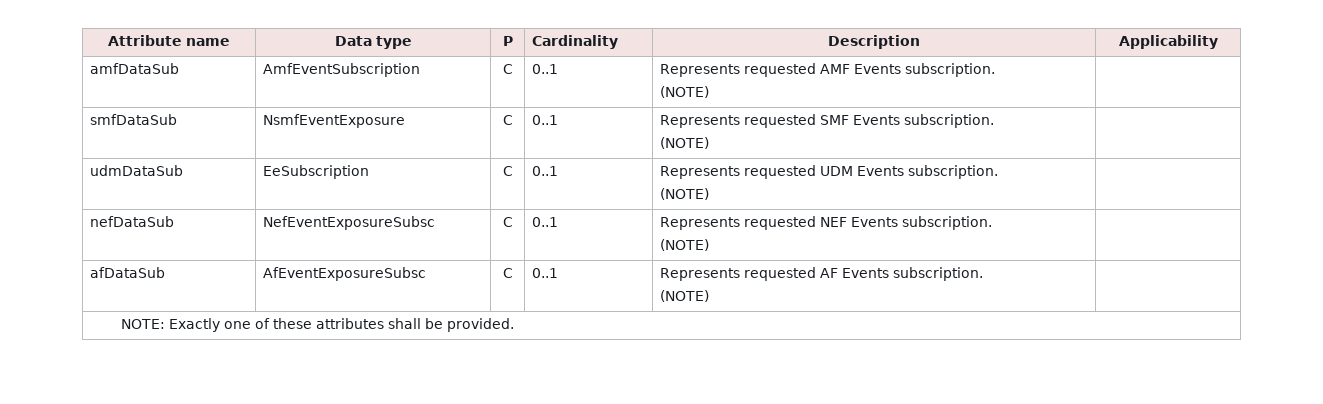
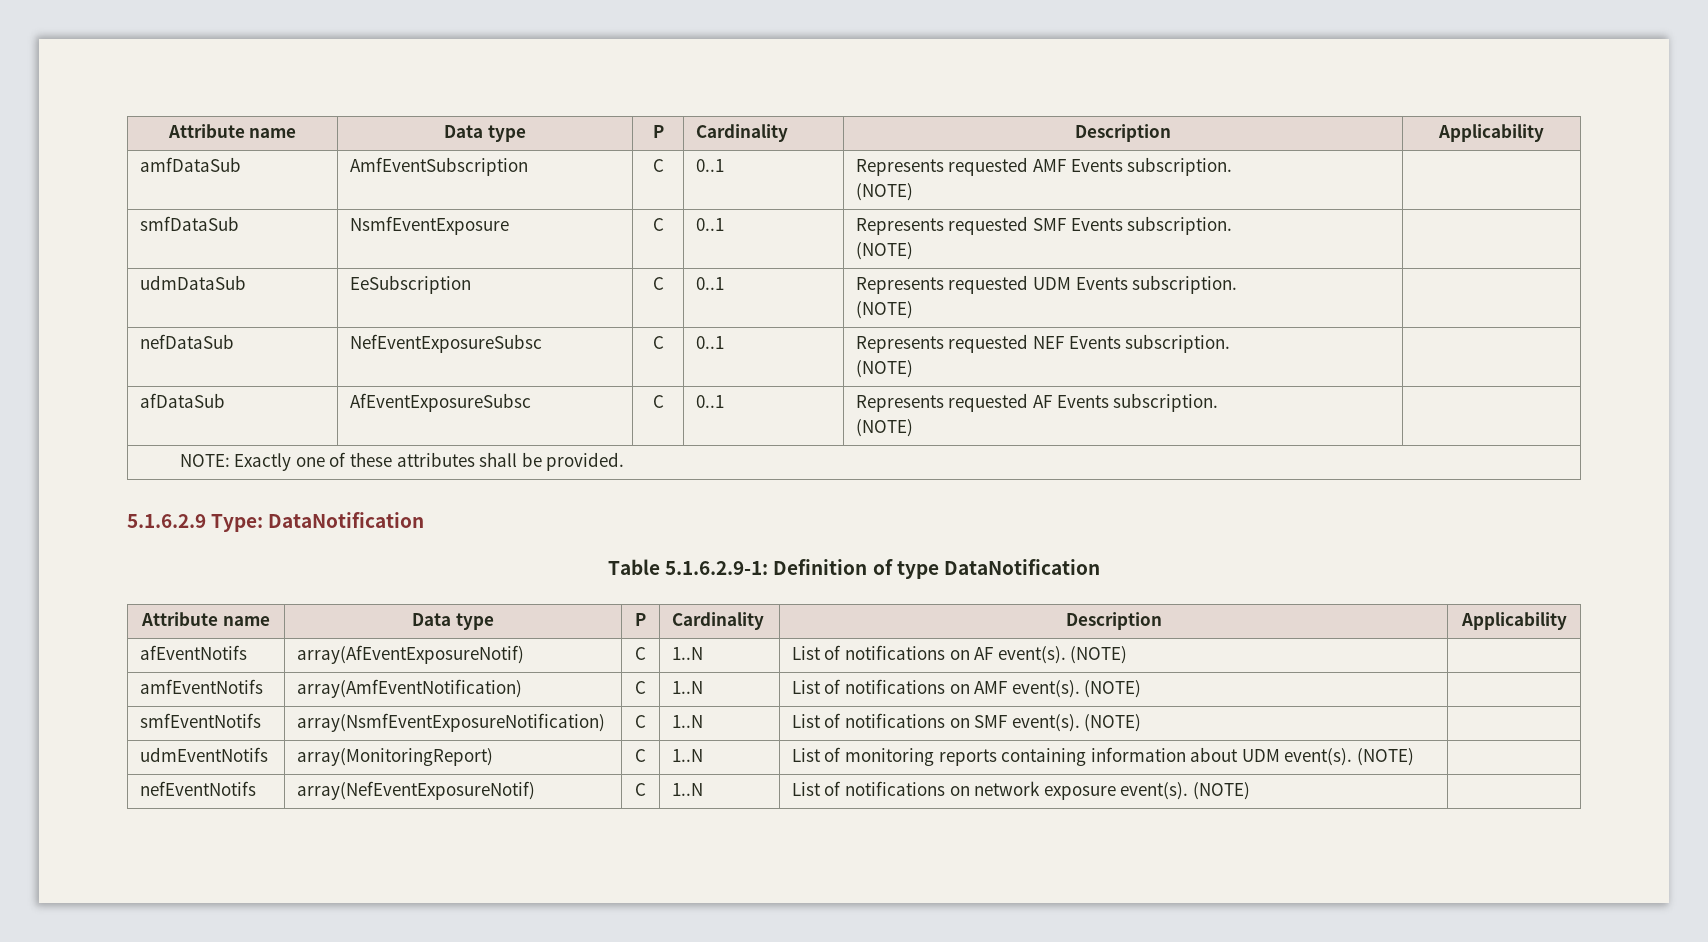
+ 5.1.6.2.9 Type: DataNotification
+ Table 5.1.6.2.9-1: Definition of type DataNotification
+ Attribute name | Data type | P | Cardinality | Description | Applicability
+ afEventNotifs | array(AfEventExposureNotif) | C | 1..N | List of notifications on AF event(s). (NOTE) |
+ amfEventNotifs | array(AmfEventNotification) | C | 1..N | List of notifications on AMF event(s). (NOTE) |
+ smfEventNotifs | array(NsmfEventExposureNotification) | C | 1..N | List of notifications on SMF event(s). (NOTE) |
+ udmEventNotifs | array(MonitoringReport) | C | 1..N | List of monitoring reports containing information about UDM event(s). (NOTE) |
+ nefEventNotifs | array(NefEventExposureNotif) | C | 1..N | List of notifications on network exposure event(s). (NOTE) |

